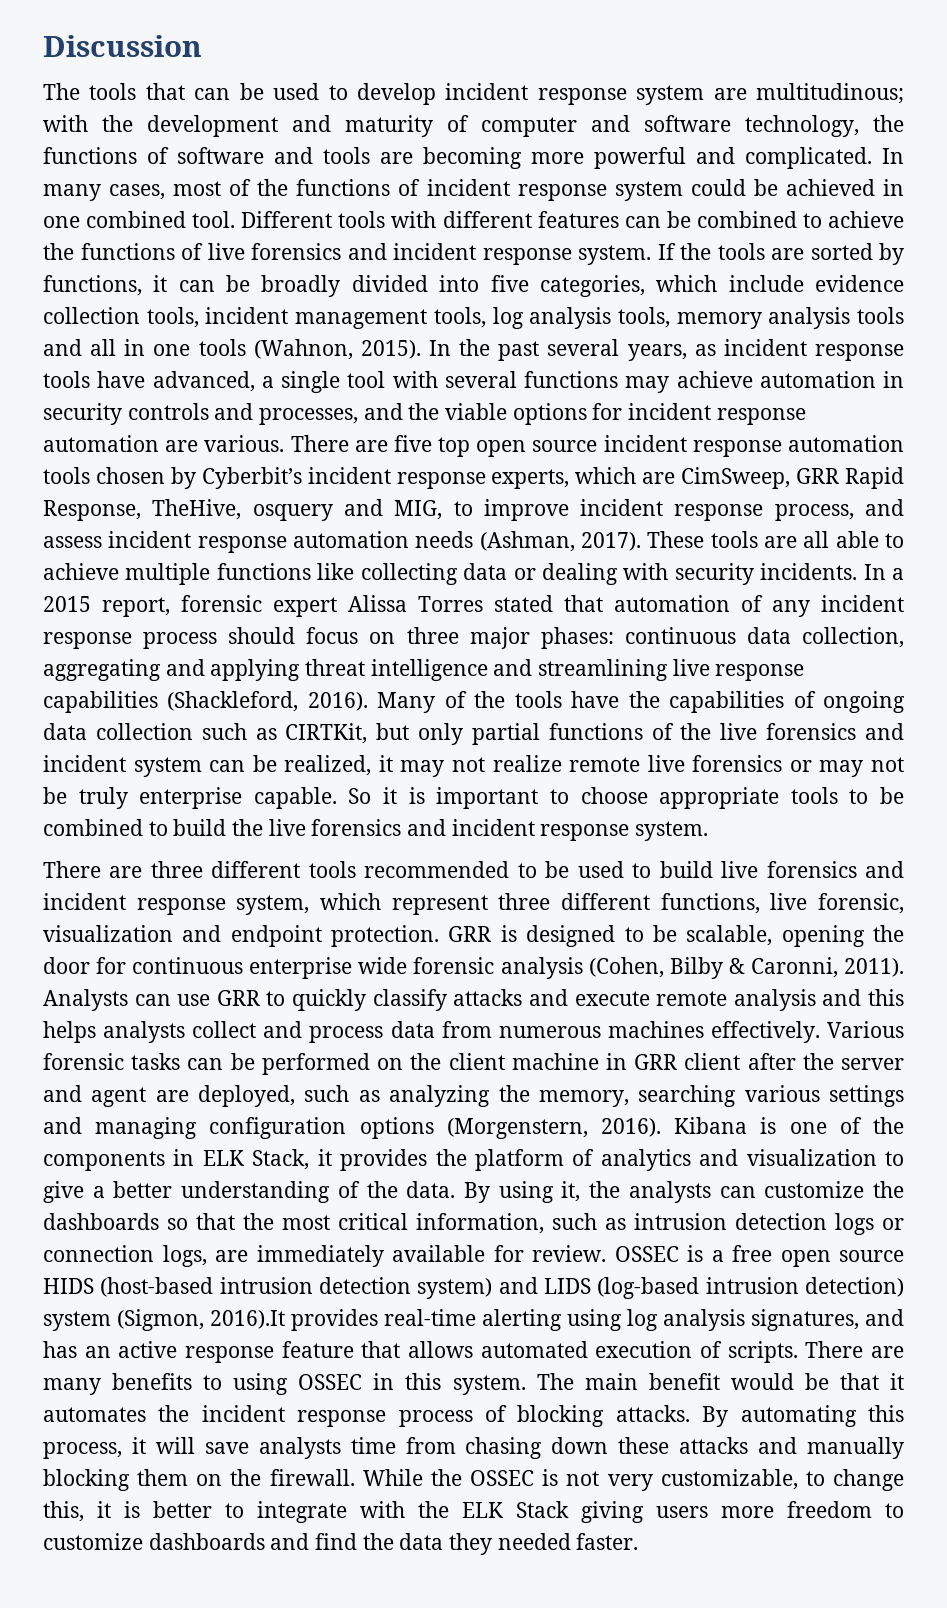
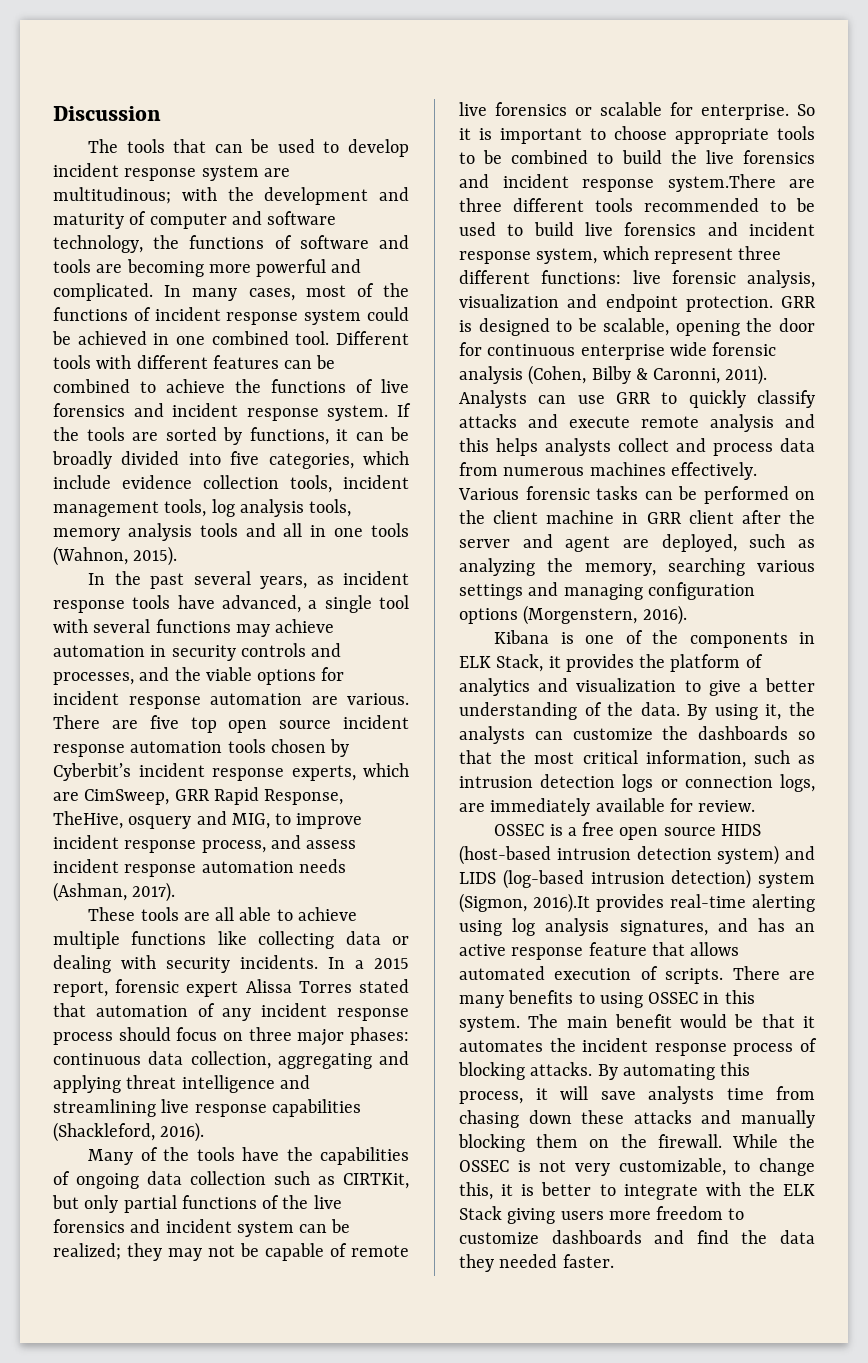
- If the tools are sorted by functions, it can be broadly divided into five categories, which include evidence collection tools, incident management tools, log analysis tools, memory analysis tools and all in one tools (Wahnon, 2015). In the past several years, as incident response tools have advanced, a single tool with several functions may achieve automation in security controls and processes, and the viable options for incident response automation are various.
+ If the tools are sorted by functions, it can be broadly divided into five categories, which include evidence collection tools, incident management tools, log analysis tools, memory analysis tools and all in one tools (Wahnon, 2015).
+ In the past several years, as incident response tools have advanced, a single tool with several functions may achieve automation in security controls and processes, and the viable options for incident response automation are various.
- There are five top open source incident response automation tools chosen by Cyberbit’s incident response experts, which are CimSweep, GRR Rapid Response, TheHive, osquery and MIG, to improve incident response process, and assess incident response automation needs (Ashman, 2017). These tools are all able to achieve multiple functions like collecting data or dealing with security incidents.
+ There are five top open source incident response automation tools chosen by Cyberbit’s incident response experts, which are CimSweep, GRR Rapid Response, TheHive, osquery and MIG, to improve incident response process, and assess incident response automation needs (Ashman, 2017).
+ These tools are all able to achieve multiple functions like collecting data or dealing with security incidents.
- continuous data collection, aggregating and applying threat intelligence and streamlining live response capabilities (Shackleford, 2016). Many of the tools have the capabilities of ongoing data collection such as CIRTKit, but only partial functions of the live forensics and incident system can be realized, it may not realize remote live forensics or may not be truly enterprise capable.
+ continuous data collection, aggregating and applying threat intelligence and streamlining live response capabilities (Shackleford, 2016).
+ Many of the tools have the capabilities of ongoing data collection such as CIRTKit, but only partial functions of the live forensics and incident system can be realized; they may not be capable of remote live forensics or scalable for enterprise.
- So it is important to choose appropriate tools to be combined to build the live forensics and incident response system.
- There are three different tools recommended to be used to build live forensics and incident response system, which represent three different functions, live forensic, visualization and endpoint protection.
+ So it is important to choose appropriate tools to be combined to build the live forensics and incident response system.There are three different tools recommended to be used to build live forensics and incident response system, which represent three different functions: live forensic analysis, visualization and endpoint protection.
- Various forensic tasks can be performed on the client machine in GRR client after the server and agent are deployed, such as analyzing the memory, searching various settings and managing configuration options (Morgenstern, 2016). Kibana is one of the components in ELK Stack, it provides the platform of analytics and visualization to give a better understanding of the data.
+ Various forensic tasks can be performed on the client machine in GRR client after the server and agent are deployed, such as analyzing the memory, searching various settings and managing configuration options (Morgenstern, 2016).
+ Kibana is one of the components in ELK Stack, it provides the platform of analytics and visualization to give a better understanding of the data.
- By using it, the analysts can customize the dashboards so that the most critical information, such as intrusion detection logs or connection logs, are immediately available for review. OSSEC is a free open source HIDS (host-based intrusion detection system) and LIDS (log-based intrusion detection) system (Sigmon, 2016).It provides real-time alerting using log analysis signatures, and has an active response feature that allows automated execution of scripts.
+ By using it, the analysts can customize the dashboards so that the most critical information, such as intrusion detection logs or connection logs, are immediately available for review.
+ OSSEC is a free open source HIDS (host-based intrusion detection system) and LIDS (log-based intrusion detection) system (Sigmon, 2016).It provides real-time alerting using log analysis signatures, and has an active response feature that allows automated execution of scripts.

